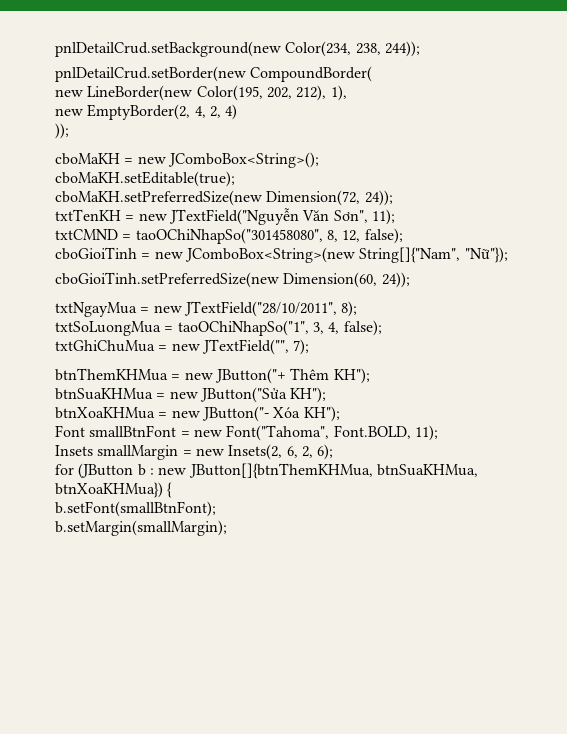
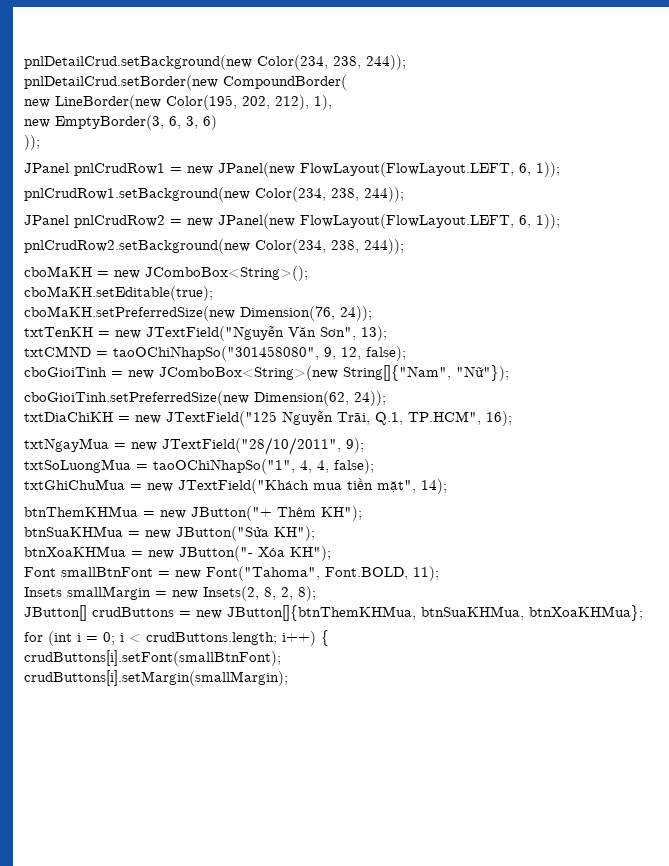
- new EmptyBorder(2, 4, 2, 4)
+ new EmptyBorder(3, 6, 3, 6)
  ));
+ JPanel pnlCrudRow1 = new JPanel(new FlowLayout(FlowLayout.LEFT, 6, 1));
+ pnlCrudRow1.setBackground(new Color(234, 238, 244));
+ JPanel pnlCrudRow2 = new JPanel(new FlowLayout(FlowLayout.LEFT, 6, 1));
+ pnlCrudRow2.setBackground(new Color(234, 238, 244));
- cboMaKH.setPreferredSize(new Dimension(72, 24));
+ cboMaKH.setPreferredSize(new Dimension(76, 24));
- txtTenKH = new JTextField("Nguyễn Văn Sơn", 11);
+ txtTenKH = new JTextField("Nguyễn Văn Sơn", 13);
- txtCMND = taoOChiNhapSo("301458080", 8, 12, false);
+ txtCMND = taoOChiNhapSo("301458080", 9, 12, false);
- cboGioiTinh.setPreferredSize(new Dimension(60, 24));
+ cboGioiTinh.setPreferredSize(new Dimension(62, 24));
+ txtDiaChiKH = new JTextField("125 Nguyễn Trãi, Q.1, TP.HCM", 16);
- txtNgayMua = new JTextField("28/10/2011", 8);
+ txtNgayMua = new JTextField("28/10/2011", 9);
- txtSoLuongMua = taoOChiNhapSo("1", 3, 4, false);
+ txtSoLuongMua = taoOChiNhapSo("1", 4, 4, false);
- txtGhiChuMua = new JTextField("", 7);
+ txtGhiChuMua = new JTextField("Khách mua tiền mặt", 14);
- Insets smallMargin = new Insets(2, 6, 2, 6);
- for (JButton b : new JButton[]{btnThemKHMua, btnSuaKHMua, btnXoaKHMua}) {
+ Insets smallMargin = new Insets(2, 8, 2, 8);
+ JButton[] crudButtons = new JButton[]{btnThemKHMua, btnSuaKHMua, btnXoaKHMua};
+ for (int i = 0; i < crudButtons.length; i++) {
- b.setFont(smallBtnFont);
- b.setMargin(smallMargin);
+ crudButtons[i].setFont(smallBtnFont);
+ crudButtons[i].setMargin(smallMargin);

